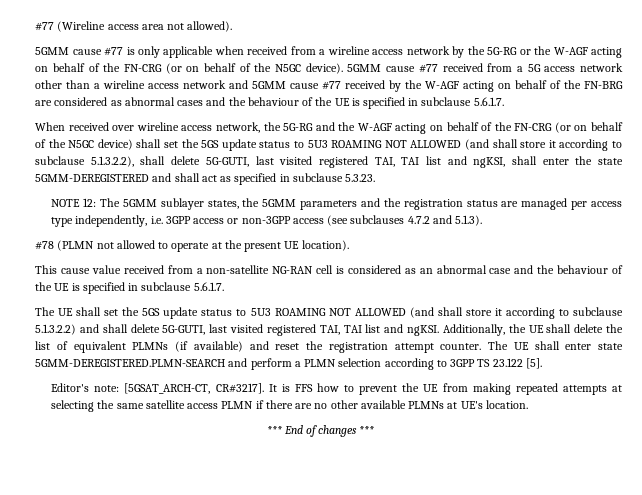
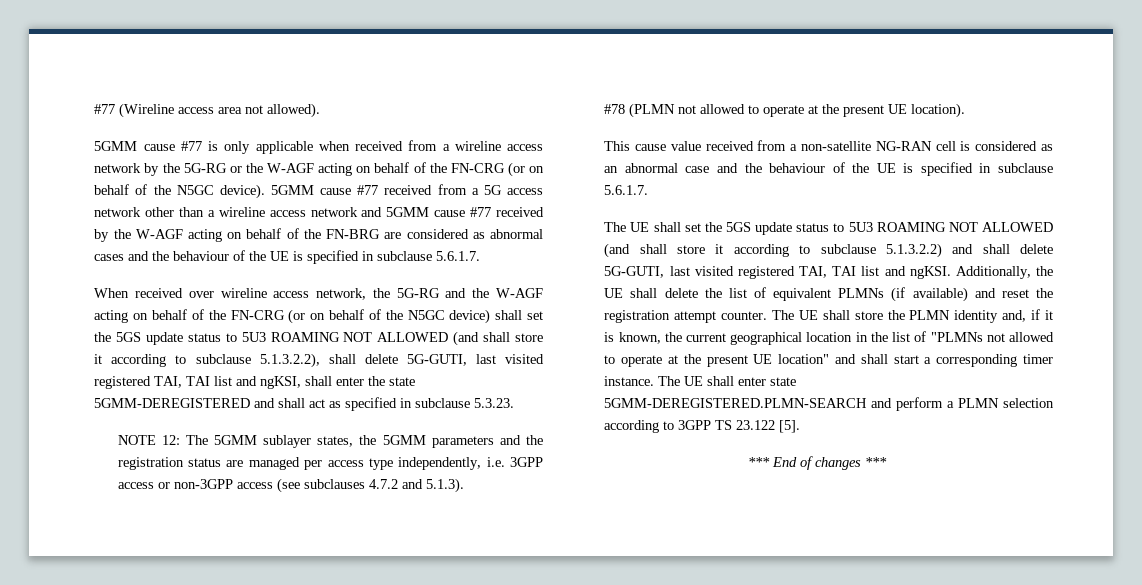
- The UE shall enter state 5GMM-DEREGISTERED.PLMN-SEARCH and perform a PLMN selection according to 3GPP TS 23.122 [5].
+ The UE shall store the PLMN identity and, if it is known, the current geographical location in the list of "PLMNs not allowed to operate at the present UE location" and shall start a corresponding timer instance. The UE shall enter state 5GMM-DEREGISTERED.PLMN-SEARCH and perform a PLMN selection according to 3GPP TS 23.122 [5].
- Editor's note: [5GSAT_ARCH-CT, CR#3217]. It is FFS how to prevent the UE from making repeated attempts at selecting the same satellite access PLMN if there are no other available PLMNs at UE's location.

